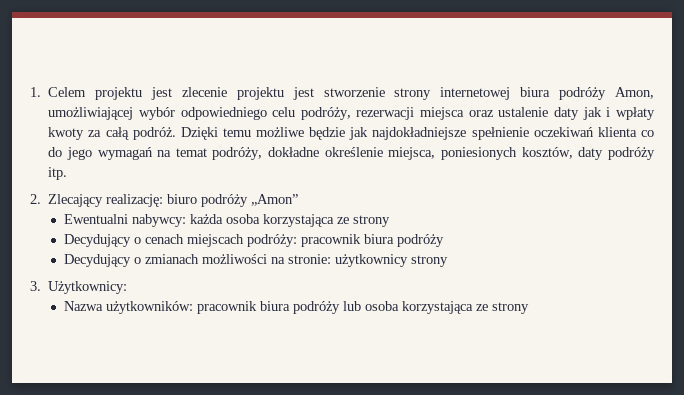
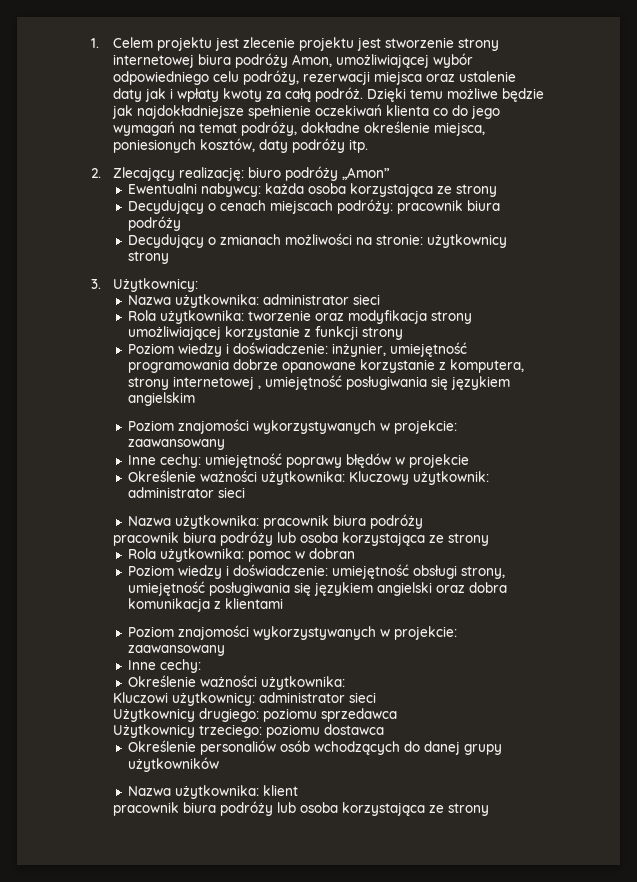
- Nazwa użytkowników: pracownik biura podróży lub osoba korzystająca ze strony
+ Nazwa użytkownika: administrator sieci
+ Rola użytkownika: tworzenie oraz modyfikacja strony umożliwiającej korzystanie z funkcji strony
+ Poziom wiedzy i doświadczenie: inżynier, umiejętność programowania dobrze opanowane korzystanie z komputera, strony internetowej , umiejętność posługiwania się językiem angielskim
+ Poziom znajomości wykorzystywanych w projekcie: zaawansowany
+ Inne cechy: umiejętność poprawy błędów w projekcie
+ Określenie ważności użytkownika: Kluczowy użytkownik: administrator sieci
+ Nazwa użytkownika: pracownik biura podróży
+ pracownik biura podróży lub osoba korzystająca ze strony
+ Rola użytkownika: pomoc w dobran
+ Poziom wiedzy i doświadczenie: umiejętność obsługi strony, umiejętność posługiwania się językiem angielski oraz dobra komunikacja z klientami
+ Poziom znajomości wykorzystywanych w projekcie: zaawansowany
+ Inne cechy:
+ Określenie ważności użytkownika:
+ Kluczowi użytkownicy: administrator sieci
+ Użytkownicy drugiego: poziomu sprzedawca
+ Użytkownicy trzeciego: poziomu dostawca
+ Określenie personaliów osób wchodzących do danej grupy użytkowników
+ Nazwa użytkownika: klient
+ pracownik biura podróży lub osoba korzystająca ze strony

